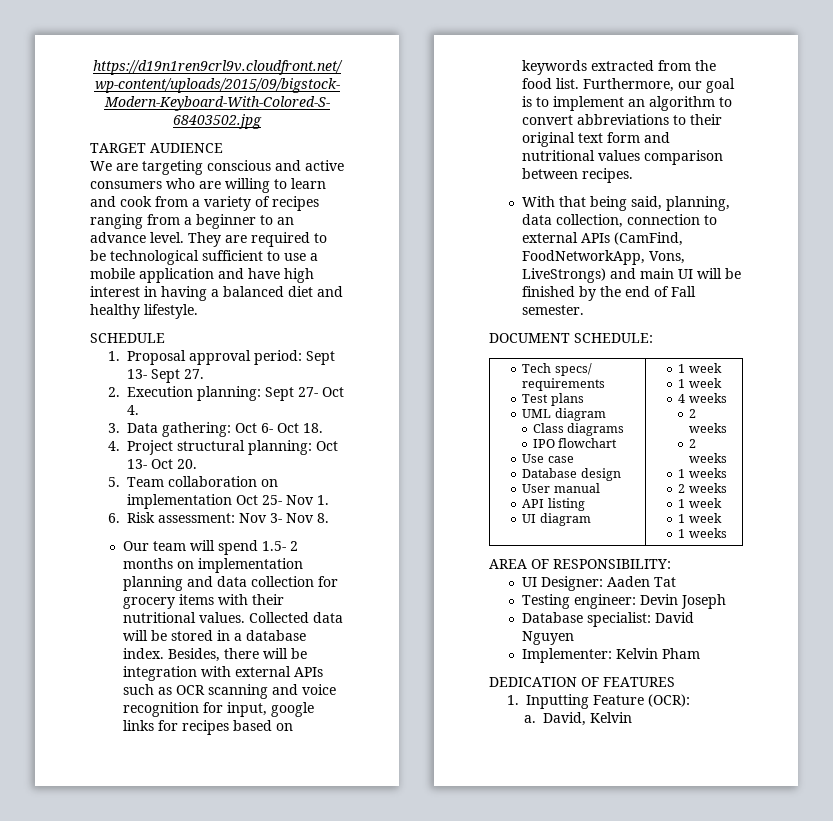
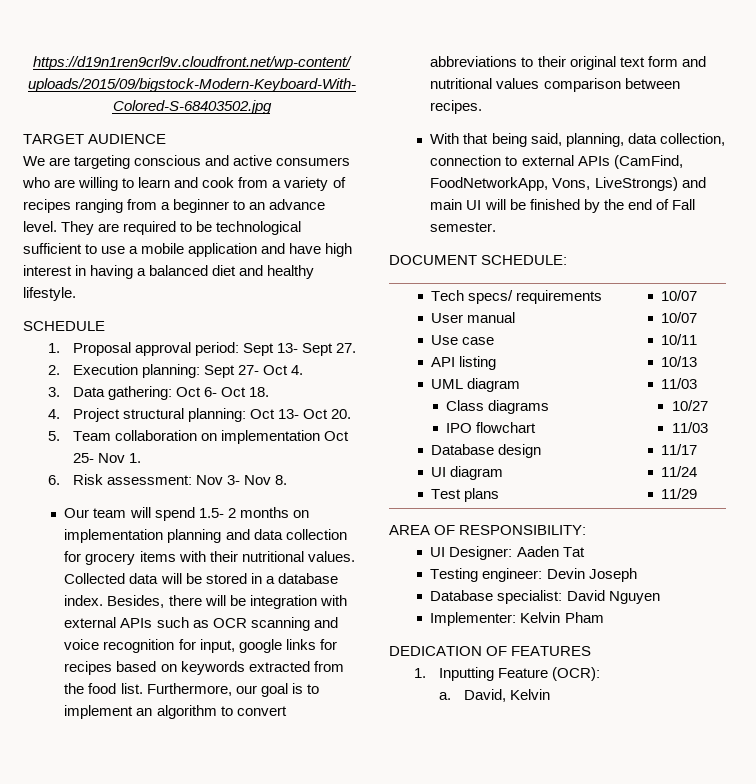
- Test plans
+ User manual
+ Use case
+ API listing
- Use case
- User manual
- API listing
- UI diagram | 1 week
- 1 week
- 4 weeks
- 2 weeks
- 2 weeks
- 1 weeks
- 2 weeks
- 1 week
- 1 week
- 1 weeks
+ UI diagram
+ Test plans | 10/07
+ 10/07
+ 10/11
+ 10/13
+ 11/03
+ 10/27
+ 11/03
+ 11/17
+ 11/24
+ 11/29

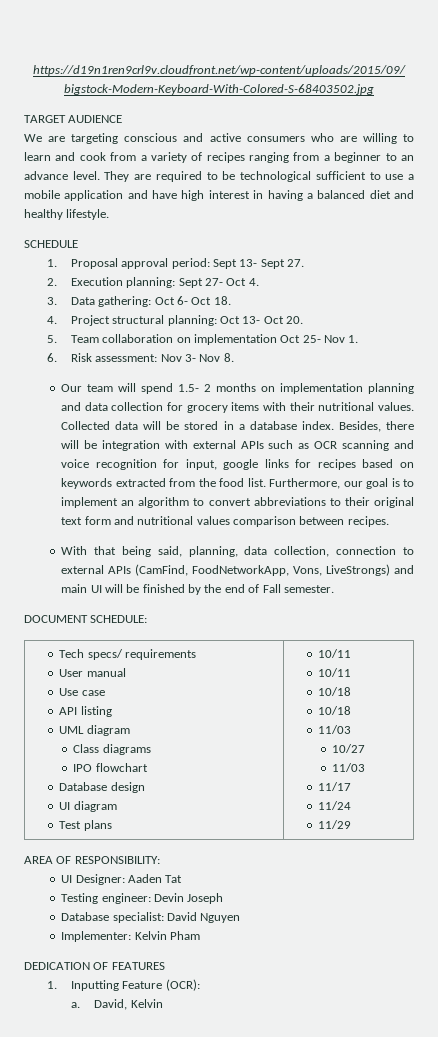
  Tech specs/ requirements
  User manual
  Use case
  API listing
  UML diagram
  Class diagrams
  IPO flowchart
  Database design
  UI diagram
- Test plans | 10/07
- 10/07
+ Test plans | 10/11
  10/11
- 10/13
+ 10/18
+ 10/18

